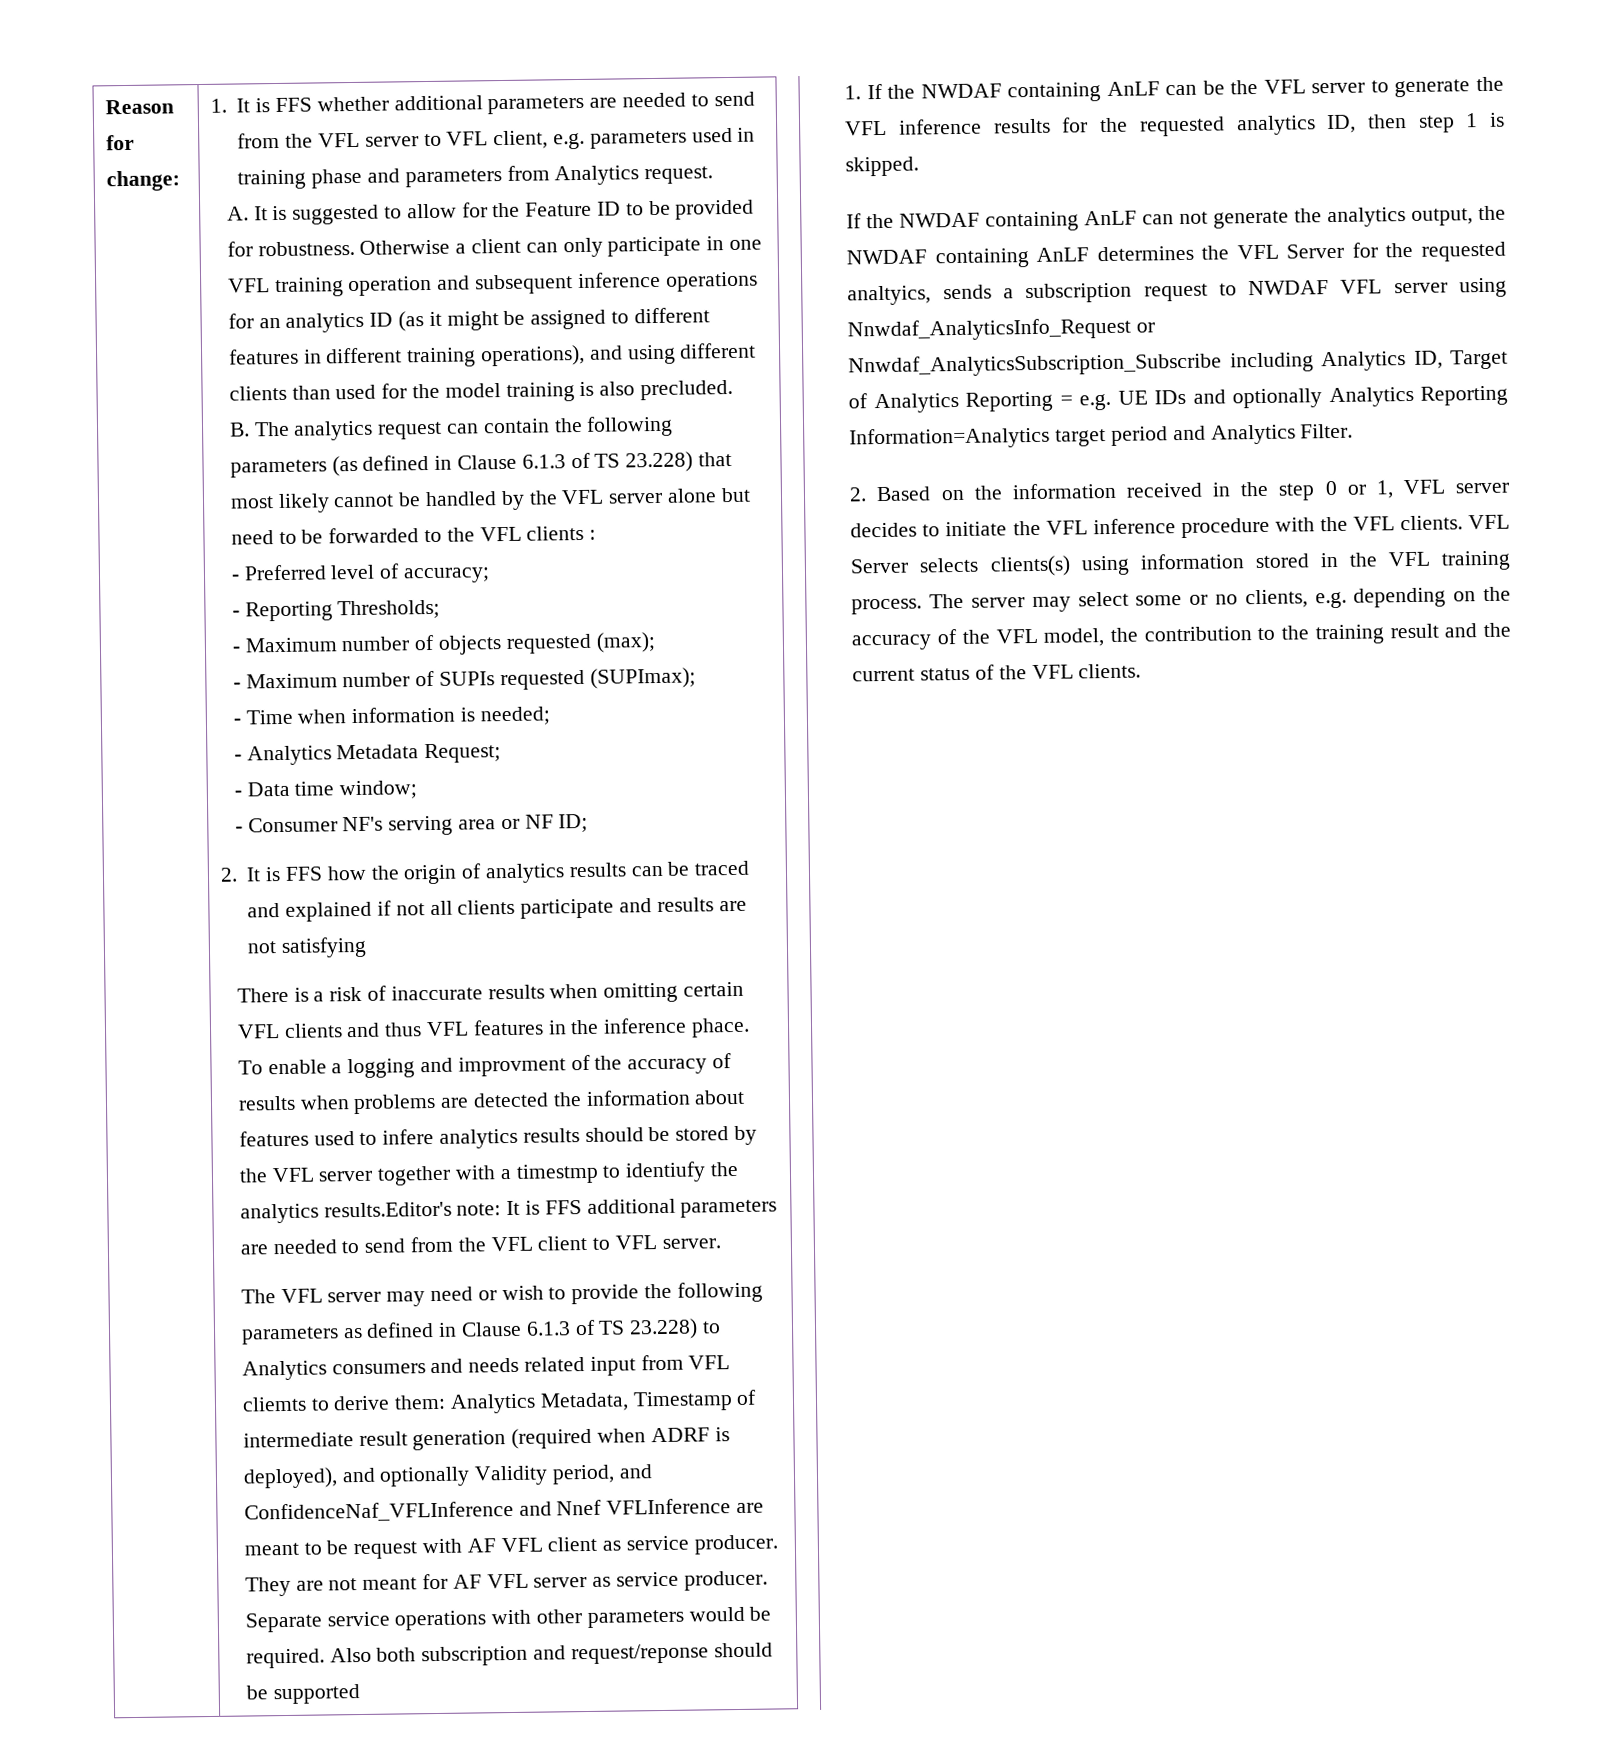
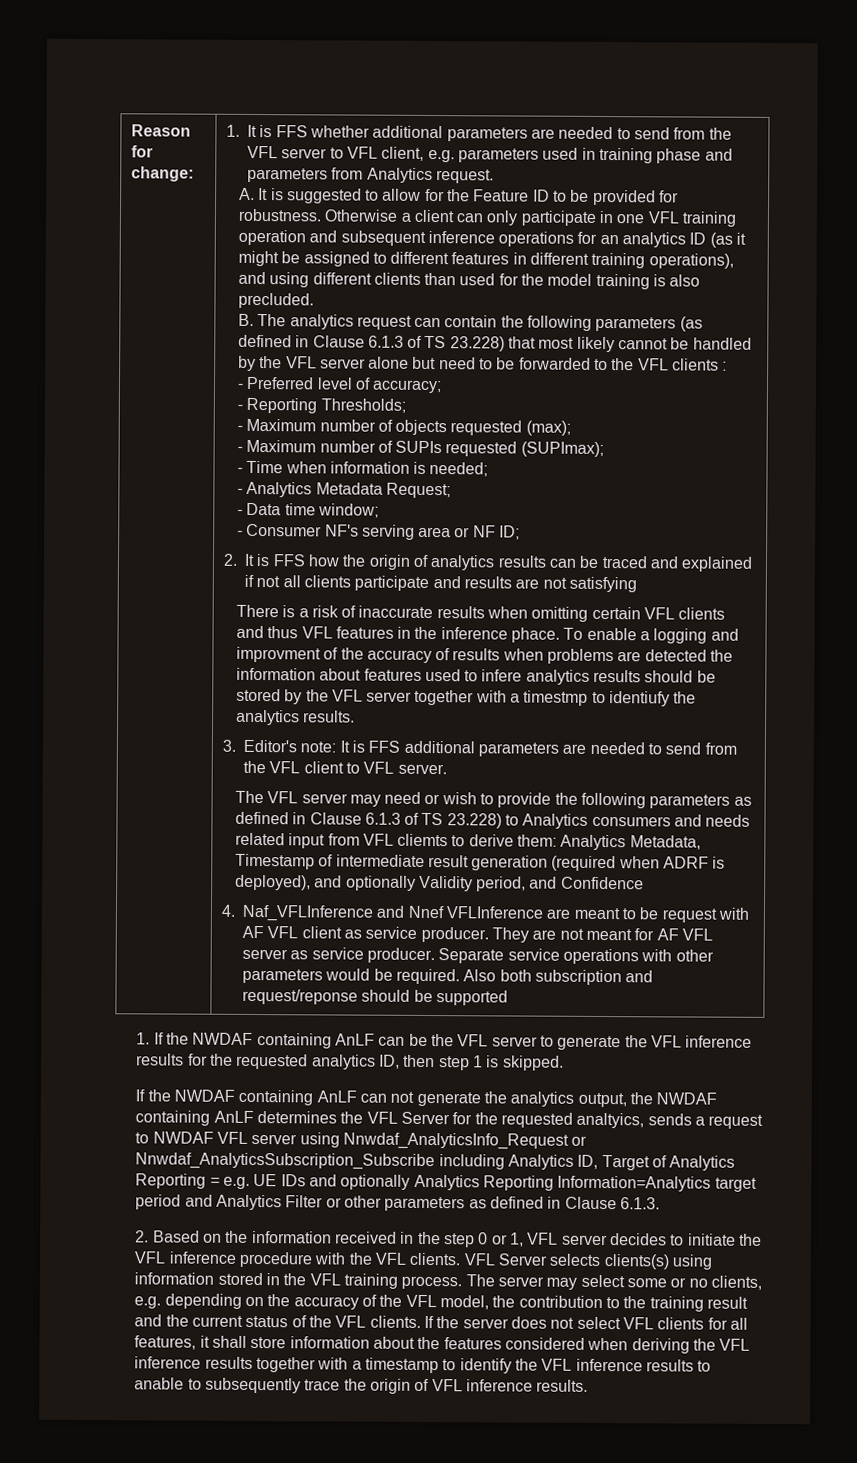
- To enable a logging and improvment of the accuracy of results when problems are detected the information about features used to infere analytics results should be stored by the VFL server together with a timestmp to identiufy the analytics results.Editor's note: It is FFS additional parameters are needed to send from the VFL client to VFL server.
+ To enable a logging and improvment of the accuracy of results when problems are detected the information about features used to infere analytics results should be stored by the VFL server together with a timestmp to identiufy the analytics results.
+ 3. Editor's note: It is FFS additional parameters are needed to send from the VFL client to VFL server.
- Analytics Metadata, Timestamp of intermediate result generation (required when ADRF is deployed), and optionally Validity period, and ConfidenceNaf_VFLInference and Nnef VFLInference are meant to be request with AF VFL client as service producer.
+ Analytics Metadata, Timestamp of intermediate result generation (required when ADRF is deployed), and optionally Validity period, and Confidence
+ 4. Naf_VFLInference and Nnef VFLInference are meant to be request with AF VFL client as service producer.
- If the NWDAF containing AnLF can not generate the analytics output, the NWDAF containing AnLF determines the VFL Server for the requested analtyics, sends a subscription request to NWDAF VFL server using Nnwdaf_AnalyticsInfo_Request or Nnwdaf_AnalyticsSubscription_Subscribe including Analytics ID, Target of Analytics Reporting = e.g. UE IDs and optionally Analytics Reporting Information=Analytics target period and Analytics Filter.
+ If the NWDAF containing AnLF can not generate the analytics output, the NWDAF containing AnLF determines the VFL Server for the requested analtyics, sends a request to NWDAF VFL server using Nnwdaf_AnalyticsInfo_Request or Nnwdaf_AnalyticsSubscription_Subscribe including Analytics ID, Target of Analytics Reporting = e.g. UE IDs and optionally Analytics Reporting Information=Analytics target period and Analytics Filter or other parameters as defined in Clause 6.1.3.
+ If the server does not select VFL clients for all features, it shall store information about the features considered when deriving the VFL inference results together with a timestamp to identify the VFL inference results to anable to subsequently trace the origin of VFL inference results.

